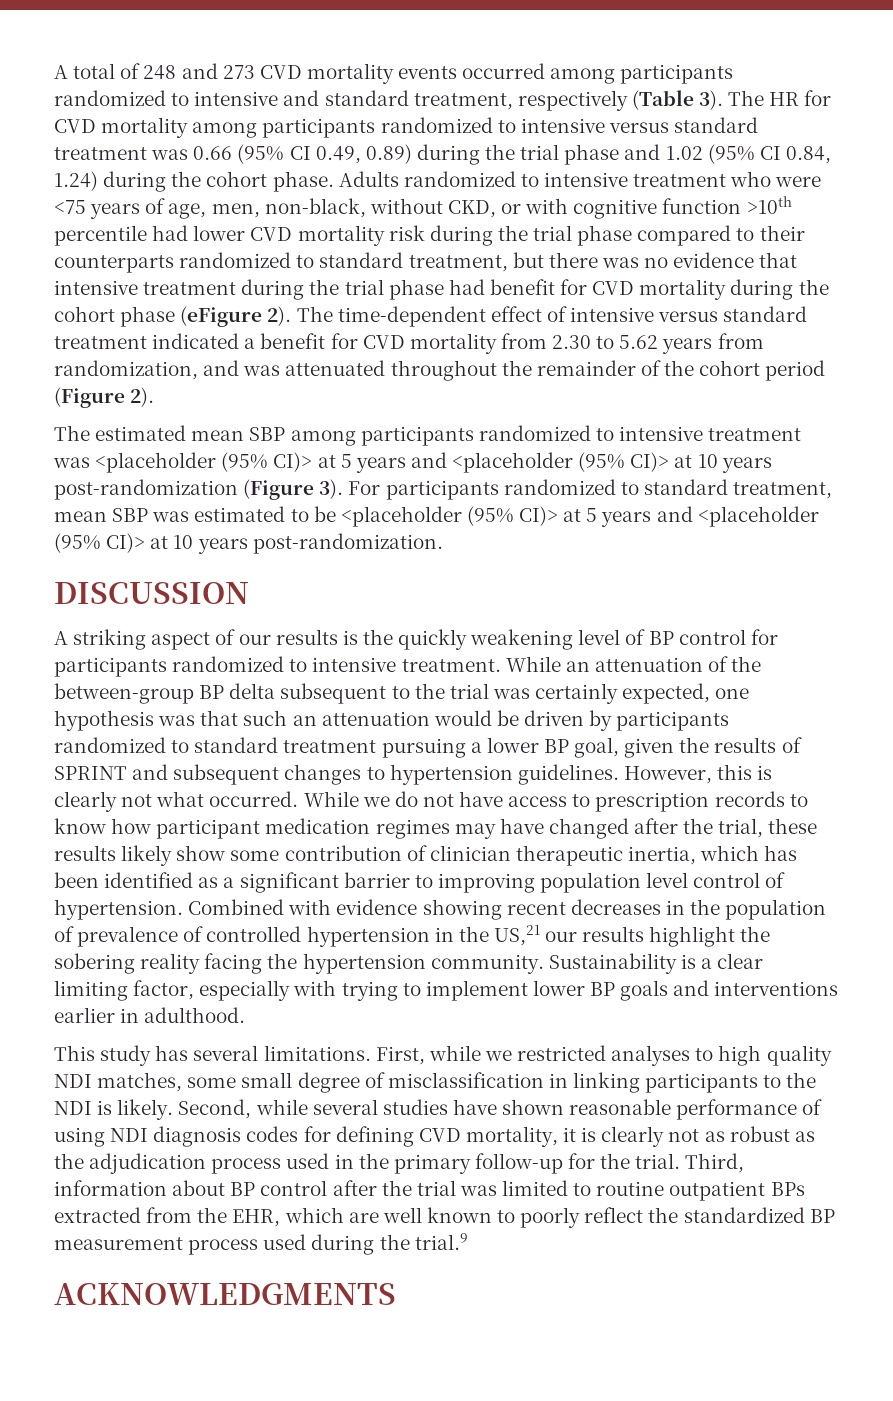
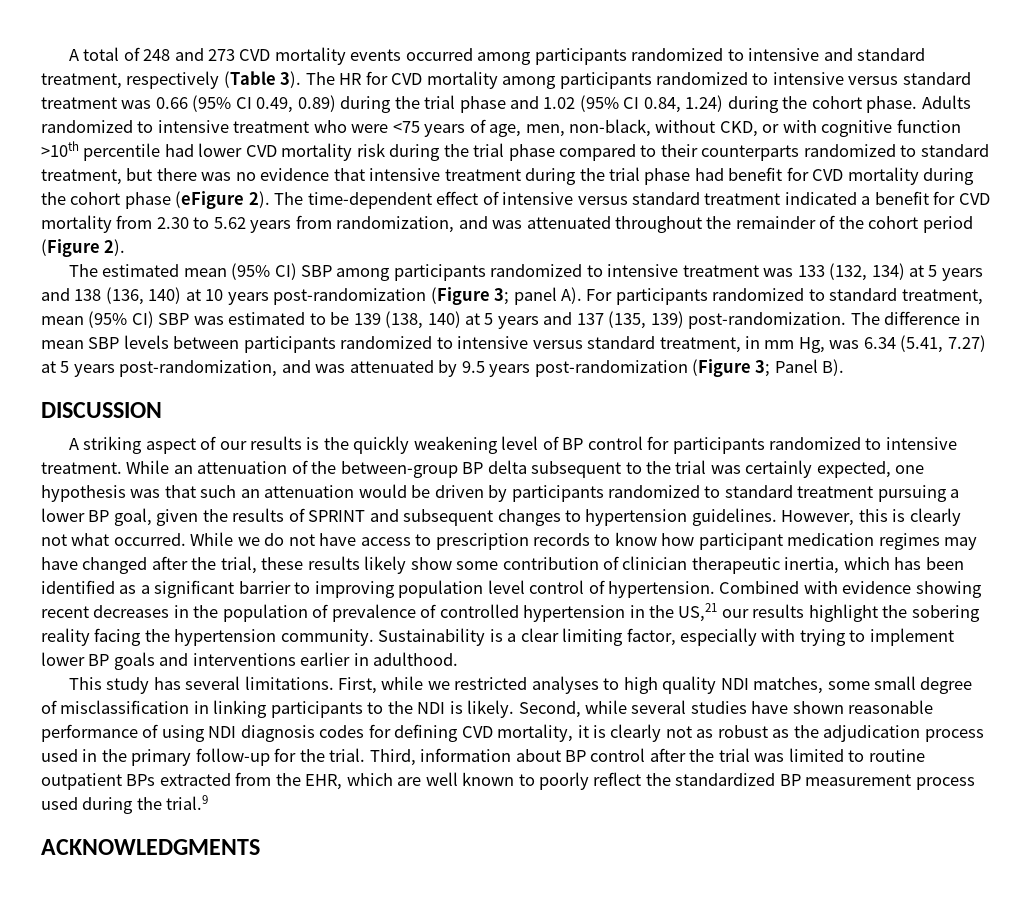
- The estimated mean SBP among participants randomized to intensive treatment was <placeholder (95% CI)> at 5 years and <placeholder (95% CI)> at 10 years post-randomization (Figure 3). For participants randomized to standard treatment, mean SBP was estimated to be <placeholder (95% CI)> at 5 years and <placeholder (95% CI)> at 10 years post-randomization.
+ The estimated mean (95% CI) SBP among participants randomized to intensive treatment was 133 (132, 134) at 5 years and 138 (136, 140) at 10 years post-randomization (Figure 3; panel A). For participants randomized to standard treatment, mean (95% CI) SBP was estimated to be 139 (138, 140) at 5 years and 137 (135, 139) post-randomization. The difference in mean SBP levels between participants randomized to intensive versus standard treatment, in mm Hg, was 6.34 (5.41, 7.27) at 5 years post-randomization, and was attenuated by 9.5 years post-randomization (Figure 3; Panel B).

